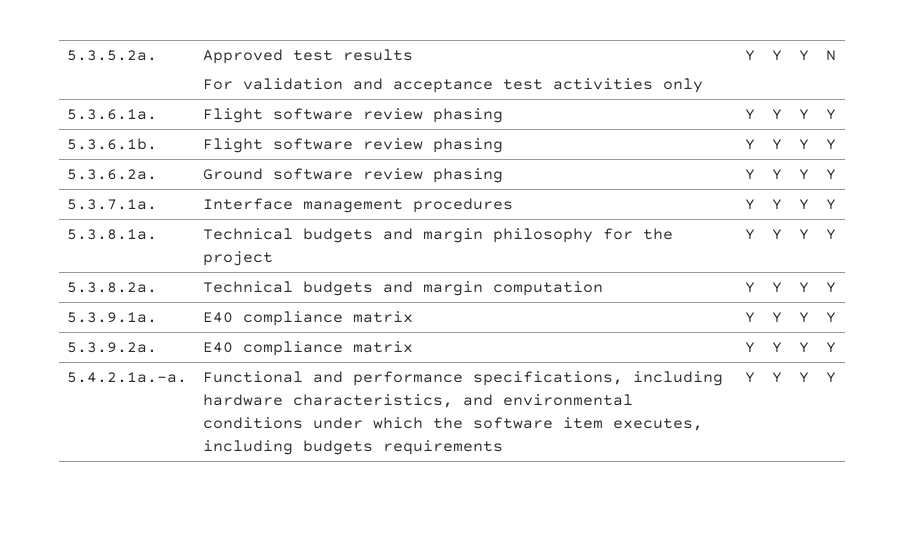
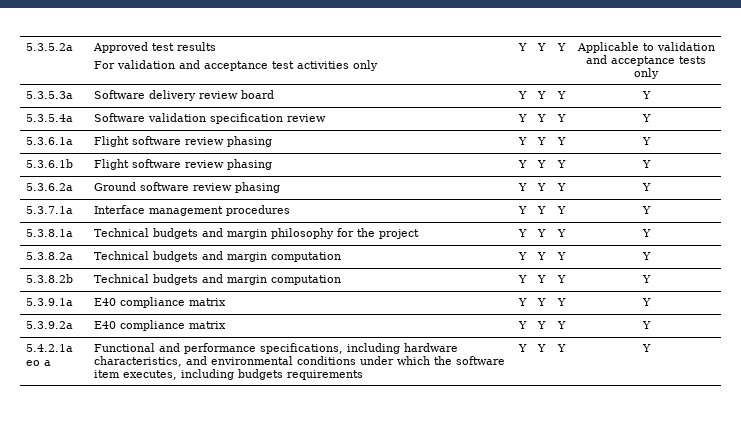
- 5.3.5.2a. | Approved test results
- For validation and acceptance test activities only | Y | Y | Y | N
- 5.3.6.1a. | Flight software review phasing | Y | Y | Y | Y
- 5.3.6.1b. | Flight software review phasing | Y | Y | Y | Y
- 5.3.6.2a. | Ground software review phasing | Y | Y | Y | Y
+ 5.3.5.2a | Approved test results
+ For validation and acceptance test activities only | Y | Y | Y | Applicable to validation and acceptance tests only
+ 5.3.5.3a | Software delivery review board | Y | Y | Y | Y
+ 5.3.5.4a | Software validation specification review | Y | Y | Y | Y
+ 5.3.6.1a | Flight software review phasing | Y | Y | Y | Y
+ 5.3.6.1b | Flight software review phasing | Y | Y | Y | Y
+ 5.3.6.2a | Ground software review phasing | Y | Y | Y | Y
- 5.3.7.1a. | Interface management procedures | Y | Y | Y | Y
+ 5.3.7.1a | Interface management procedures | Y | Y | Y | Y
- 5.3.8.1a. | Technical budgets and margin philosophy for the project | Y | Y | Y | Y
+ 5.3.8.1a | Technical budgets and margin philosophy for the project | Y | Y | Y | Y
- 5.3.8.2a. | Technical budgets and margin computation | Y | Y | Y | Y
- 5.3.9.1a. | E40 compliance matrix | Y | Y | Y | Y
- 5.3.9.2a. | E40 compliance matrix | Y | Y | Y | Y
- 5.4.2.1a.-a. | Functional and performance specifications, including hardware characteristics, and environmental conditions under which the software item executes, including budgets requirements | Y | Y | Y | Y
+ 5.3.8.2a | Technical budgets and margin computation | Y | Y | Y | Y
+ 5.3.8.2b | Technical budgets and margin computation | Y | Y | Y | Y
+ 5.3.9.1a | E40 compliance matrix | Y | Y | Y | Y
+ 5.3.9.2a | E40 compliance matrix | Y | Y | Y | Y
+ 5.4.2.1a eo a | Functional and performance specifications, including hardware characteristics, and environmental conditions under which the software item executes, including budgets requirements | Y | Y | Y | Y

